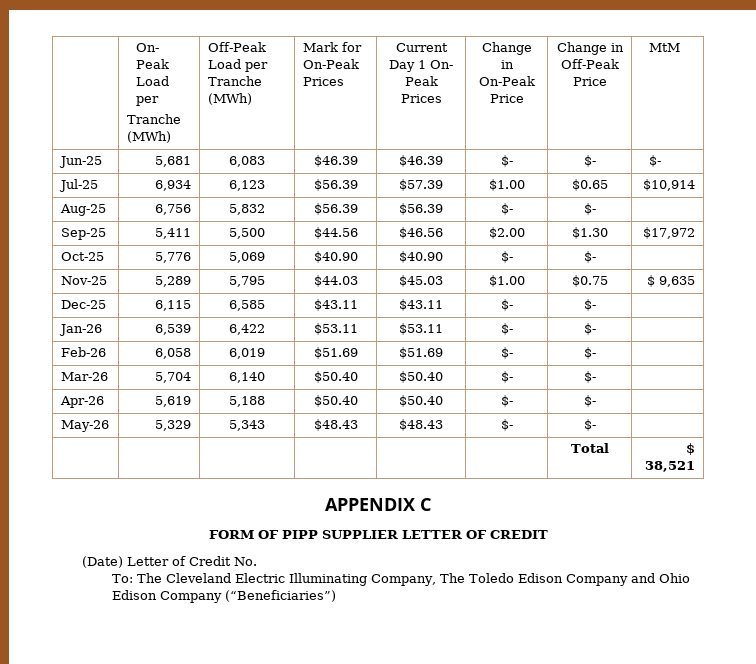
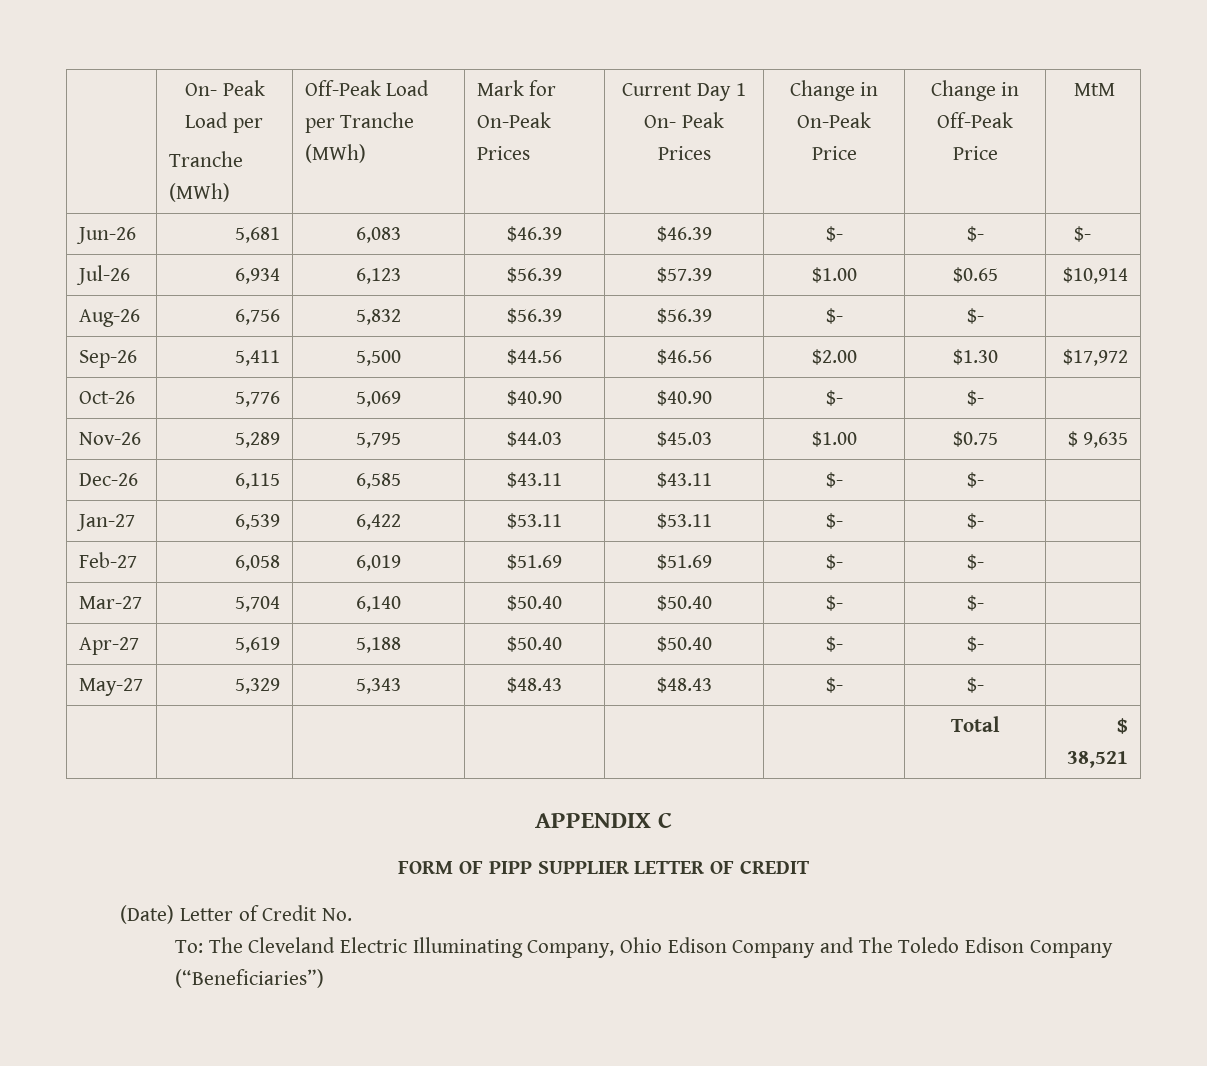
- Jun-25 | 5,681 | 6,083 | $46.39 | $46.39 | $- | $- | $-
+ Jun-26 | 5,681 | 6,083 | $46.39 | $46.39 | $- | $- | $-
- Jul-25 | 6,934 | 6,123 | $56.39 | $57.39 | $1.00 | $0.65 | $10,914
+ Jul-26 | 6,934 | 6,123 | $56.39 | $57.39 | $1.00 | $0.65 | $10,914
- Aug-25 | 6,756 | 5,832 | $56.39 | $56.39 | $- | $- |
+ Aug-26 | 6,756 | 5,832 | $56.39 | $56.39 | $- | $- |
- Sep-25 | 5,411 | 5,500 | $44.56 | $46.56 | $2.00 | $1.30 | $17,972
+ Sep-26 | 5,411 | 5,500 | $44.56 | $46.56 | $2.00 | $1.30 | $17,972
- Oct-25 | 5,776 | 5,069 | $40.90 | $40.90 | $- | $- |
+ Oct-26 | 5,776 | 5,069 | $40.90 | $40.90 | $- | $- |
- Nov-25 | 5,289 | 5,795 | $44.03 | $45.03 | $1.00 | $0.75 | $ 9,635
+ Nov-26 | 5,289 | 5,795 | $44.03 | $45.03 | $1.00 | $0.75 | $ 9,635
- Dec-25 | 6,115 | 6,585 | $43.11 | $43.11 | $- | $- |
+ Dec-26 | 6,115 | 6,585 | $43.11 | $43.11 | $- | $- |
- Jan-26 | 6,539 | 6,422 | $53.11 | $53.11 | $- | $- |
+ Jan-27 | 6,539 | 6,422 | $53.11 | $53.11 | $- | $- |
- Feb-26 | 6,058 | 6,019 | $51.69 | $51.69 | $- | $- |
+ Feb-27 | 6,058 | 6,019 | $51.69 | $51.69 | $- | $- |
- Mar-26 | 5,704 | 6,140 | $50.40 | $50.40 | $- | $- |
+ Mar-27 | 5,704 | 6,140 | $50.40 | $50.40 | $- | $- |
- Apr-26 | 5,619 | 5,188 | $50.40 | $50.40 | $- | $- |
+ Apr-27 | 5,619 | 5,188 | $50.40 | $50.40 | $- | $- |
- May-26 | 5,329 | 5,343 | $48.43 | $48.43 | $- | $- |
+ May-27 | 5,329 | 5,343 | $48.43 | $48.43 | $- | $- |
- To: The Cleveland Electric Illuminating Company, The Toledo Edison Company and Ohio Edison Company (“Beneficiaries”)
+ To: The Cleveland Electric Illuminating Company, Ohio Edison Company and The Toledo Edison Company (“Beneficiaries”)

